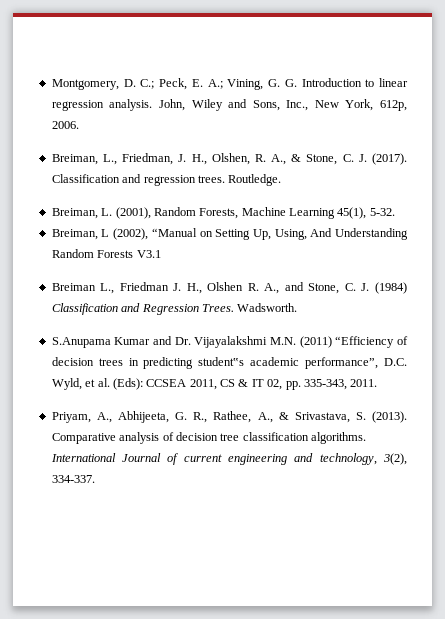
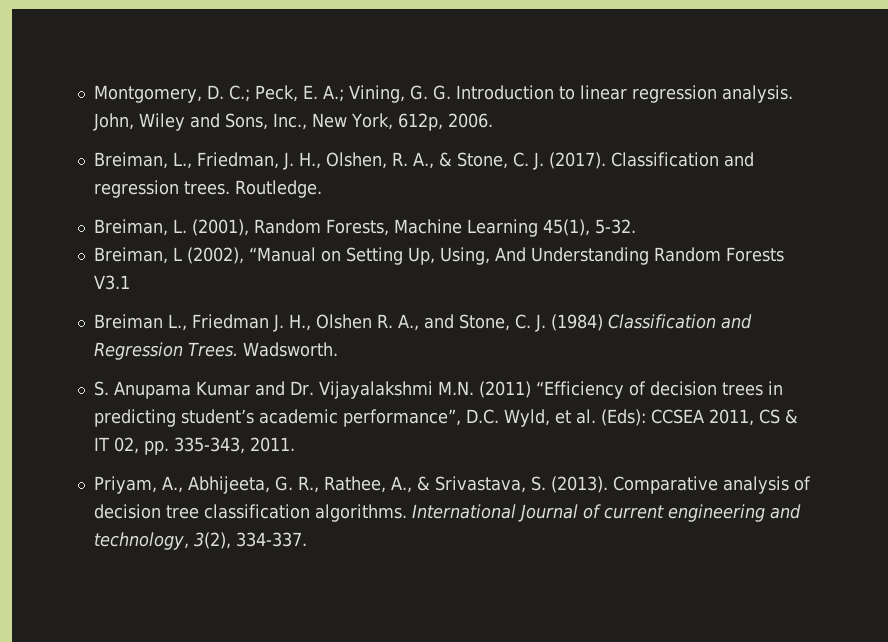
- S.Anupama Kumar and Dr. Vijayalakshmi M.N. (2011) “Efficiency of decision trees in predicting student‟s academic performance”, D.C. Wyld, et al. (Eds): CCSEA 2011, CS & IT 02, pp. 335-343, 2011.
+ S. Anupama Kumar and Dr. Vijayalakshmi M.N. (2011) “Efficiency of decision trees in predicting student’s academic performance”, D.C. Wyld, et al. (Eds): CCSEA 2011, CS & IT 02, pp. 335-343, 2011.

